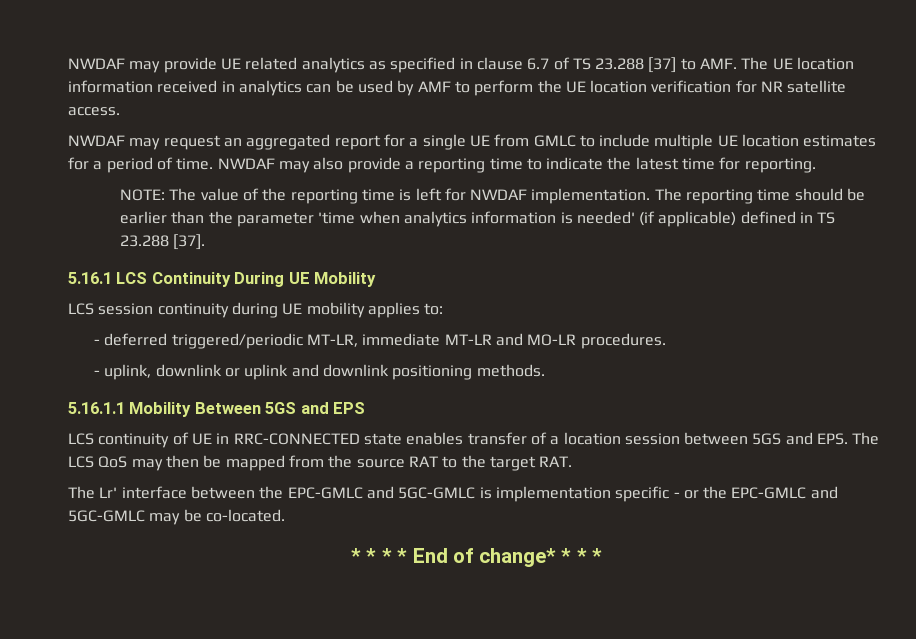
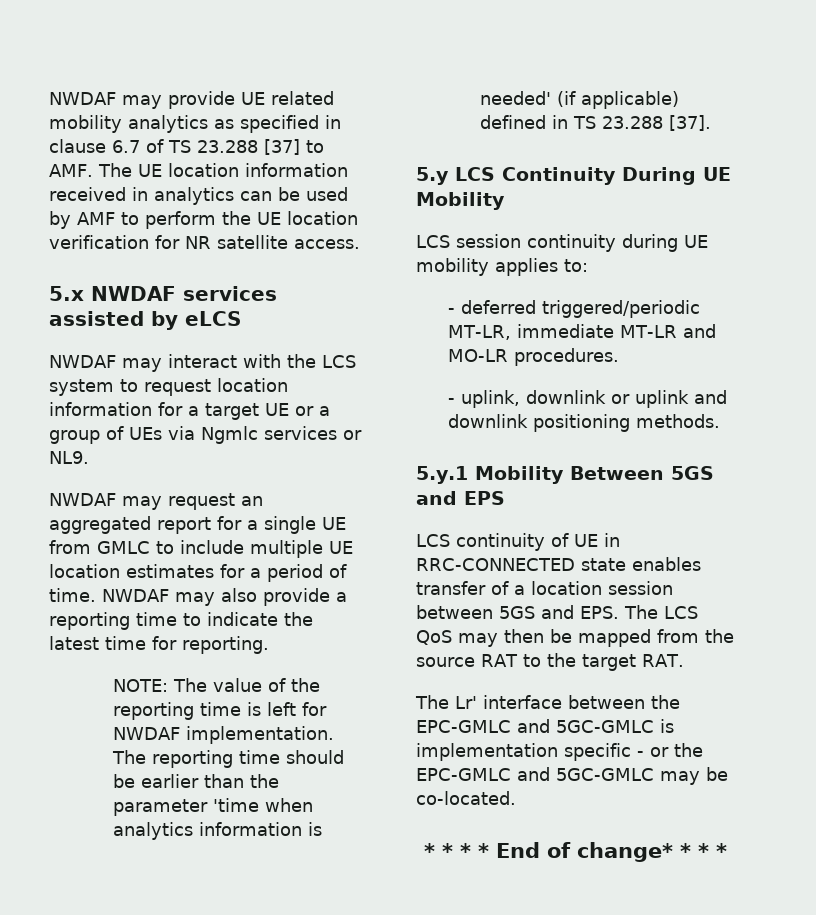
- NWDAF may provide UE related analytics as specified in clause 6.7 of TS 23.288 [37] to AMF. The UE location information received in analytics can be used by AMF to perform the UE location verification for NR satellite access.
+ NWDAF may provide UE related mobility analytics as specified in clause 6.7 of TS 23.288 [37] to AMF. The UE location information received in analytics can be used by AMF to perform the UE location verification for NR satellite access.
+ 5.x NWDAF services assisted by eLCS
+ NWDAF may interact with the LCS system to request location information for a target UE or a group of UEs via Ngmlc services or NL9.
- 5.16.1 LCS Continuity During UE Mobility
+ 5.y LCS Continuity During UE Mobility
- 5.16.1.1 Mobility Between 5GS and EPS
+ 5.y.1 Mobility Between 5GS and EPS

